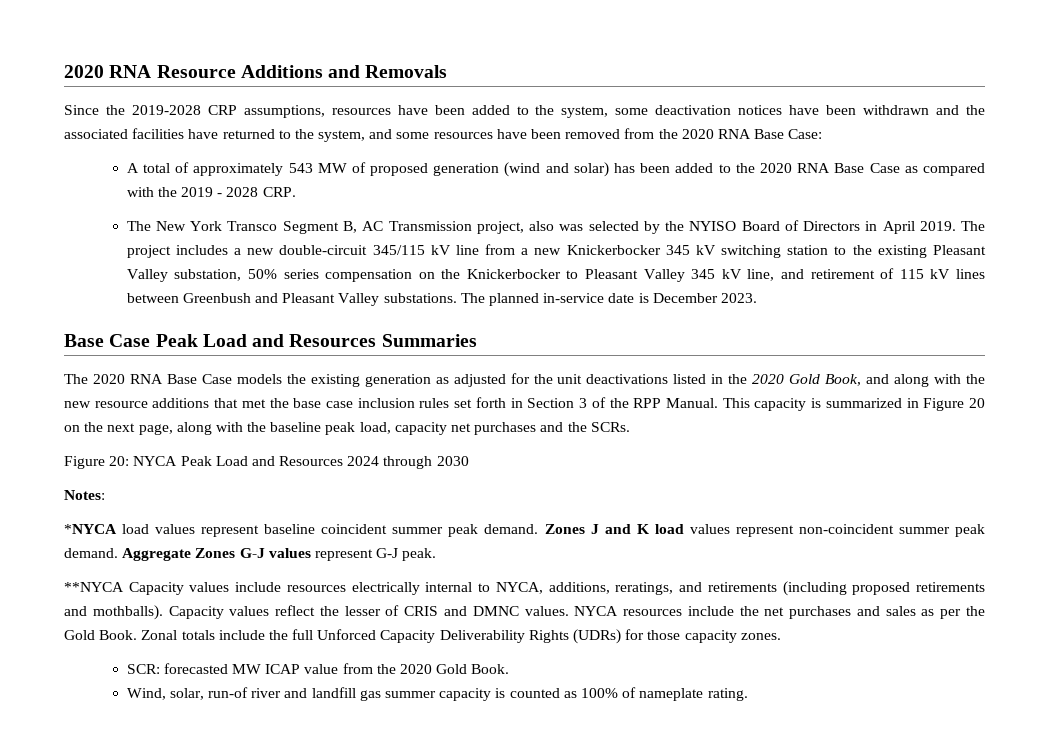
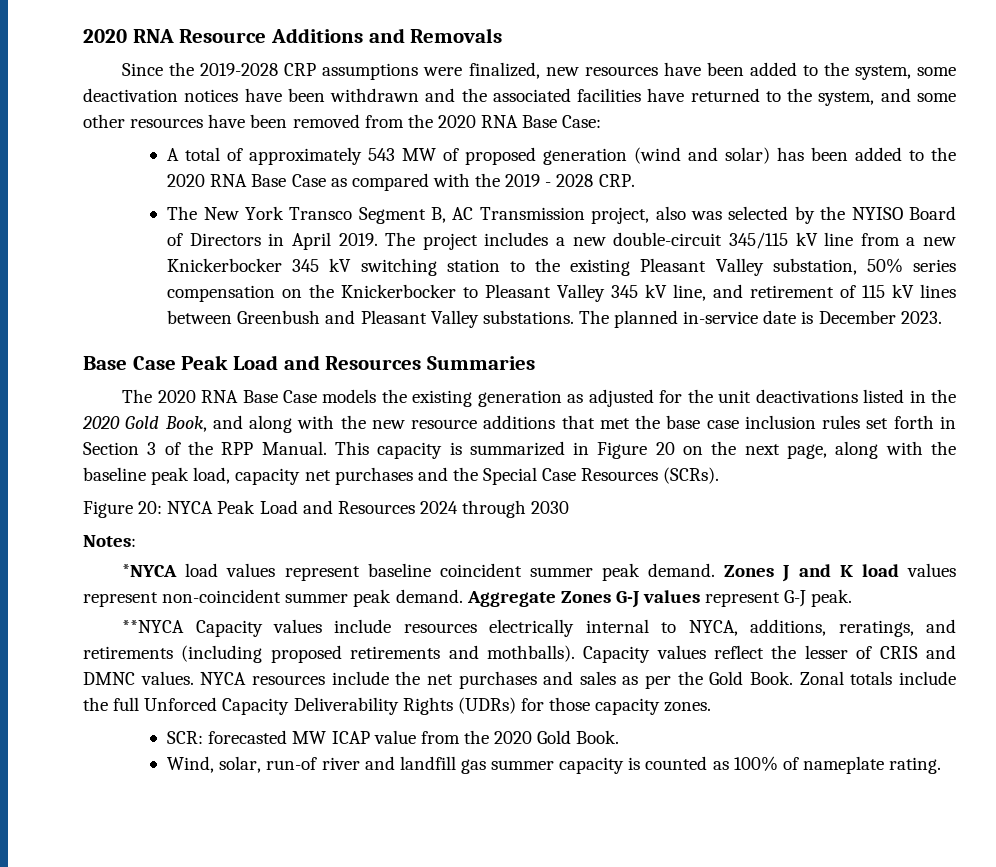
- Since the 2019-2028 CRP assumptions, resources have been added to the system, some deactivation notices have been withdrawn and the associated facilities have returned to the system, and some resources have been removed from the 2020 RNA Base Case:
+ Since the 2019-2028 CRP assumptions were finalized, new resources have been added to the system, some deactivation notices have been withdrawn and the associated facilities have returned to the system, and some other resources have been removed from the 2020 RNA Base Case:
- This capacity is summarized in Figure 20 on the next page, along with the baseline peak load, capacity net purchases and the SCRs.
+ This capacity is summarized in Figure 20 on the next page, along with the baseline peak load, capacity net purchases and the Special Case Resources (SCRs).

